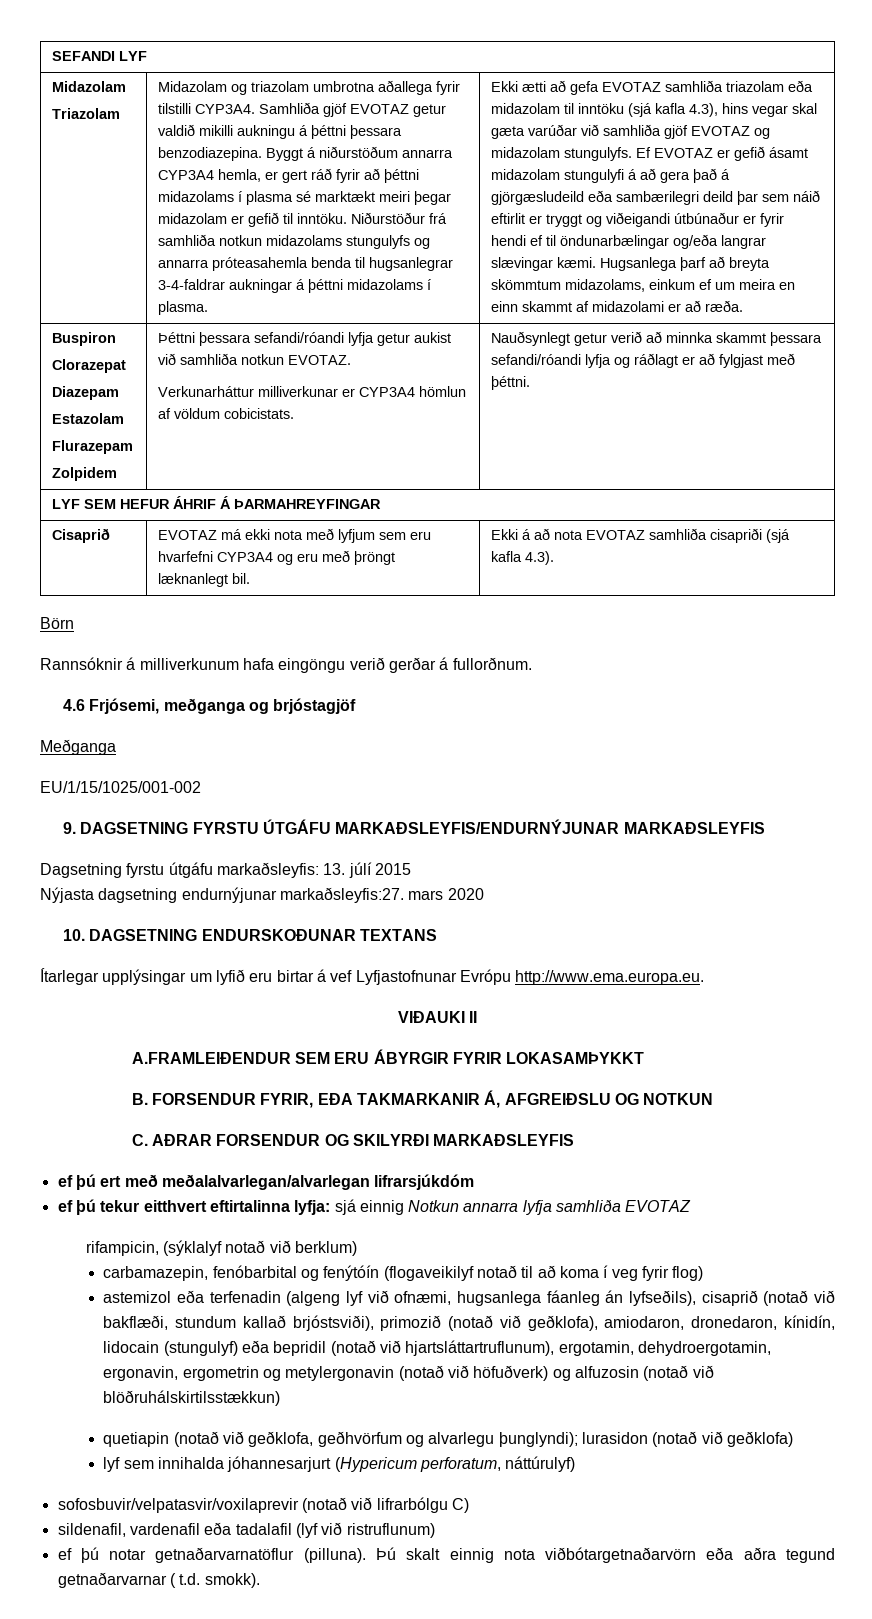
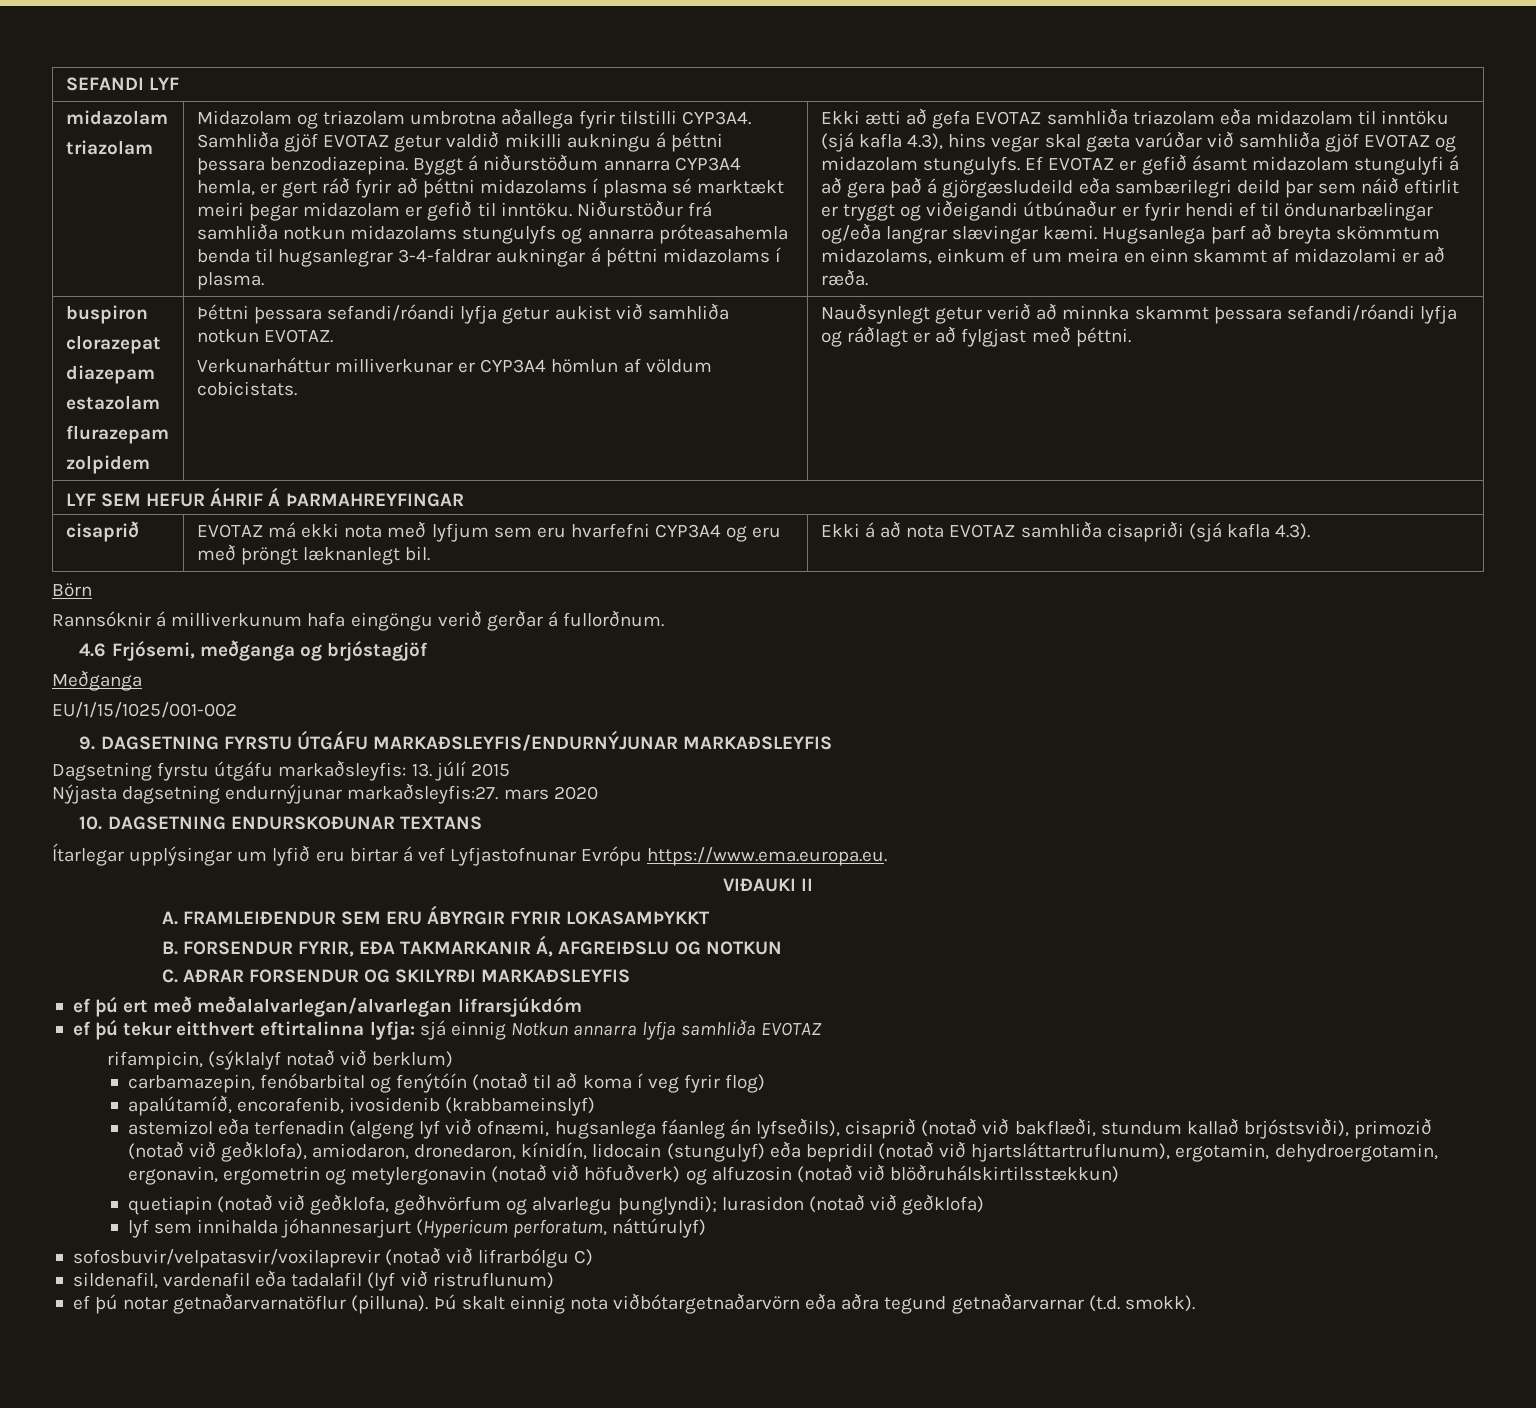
  SEFANDI LYF
- Midazolam
- Triazolam
+ midazolam
+ triazolam
- Buspiron
- Clorazepat
- Diazepam
- Estazolam
- Flurazepam
- Zolpidem | Þéttni þessara sefandi/róandi lyfja getur aukist við samhliða notkun EVOTAZ.
+ buspiron
+ clorazepat
+ diazepam
+ estazolam
+ flurazepam
+ zolpidem | Þéttni þessara sefandi/róandi lyfja getur aukist við samhliða notkun EVOTAZ.
- Cisaprið | EVOTAZ má ekki nota með lyfjum sem eru hvarfefni CYP3A4 og eru með þröngt læknanlegt bil. | Ekki á að nota EVOTAZ samhliða cisapriði (sjá kafla 4.3).
+ cisaprið | EVOTAZ má ekki nota með lyfjum sem eru hvarfefni CYP3A4 og eru með þröngt læknanlegt bil. | Ekki á að nota EVOTAZ samhliða cisapriði (sjá kafla 4.3).
- Ítarlegar upplýsingar um lyfið eru birtar á vef Lyfjastofnunar Evrópu http://www.ema.europa.eu.
+ Ítarlegar upplýsingar um lyfið eru birtar á vef Lyfjastofnunar Evrópu https://www.ema.europa.eu.
- A.FRAMLEIÐENDUR SEM ERU ÁBYRGIR FYRIR LOKASAMÞYKKT
+ A. FRAMLEIÐENDUR SEM ERU ÁBYRGIR FYRIR LOKASAMÞYKKT
- carbamazepin, fenóbarbital og fenýtóín (flogaveikilyf notað til að koma í veg fyrir flog)
+ carbamazepin, fenóbarbital og fenýtóín (notað til að koma í veg fyrir flog)
+ apalútamíð, encorafenib, ivosidenib (krabbameinslyf)
- Þú skalt einnig nota viðbótargetnaðarvörn eða aðra tegund getnaðarvarnar ( t.d. smokk).
+ Þú skalt einnig nota viðbótargetnaðarvörn eða aðra tegund getnaðarvarnar (t.d. smokk).

